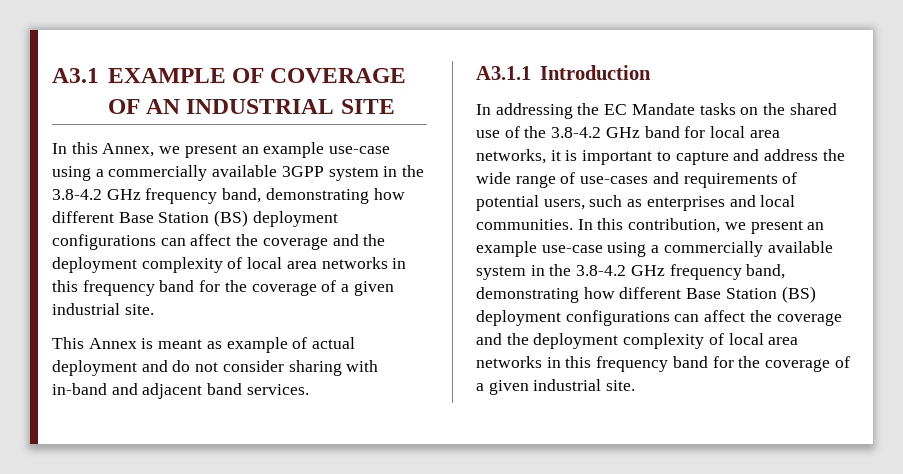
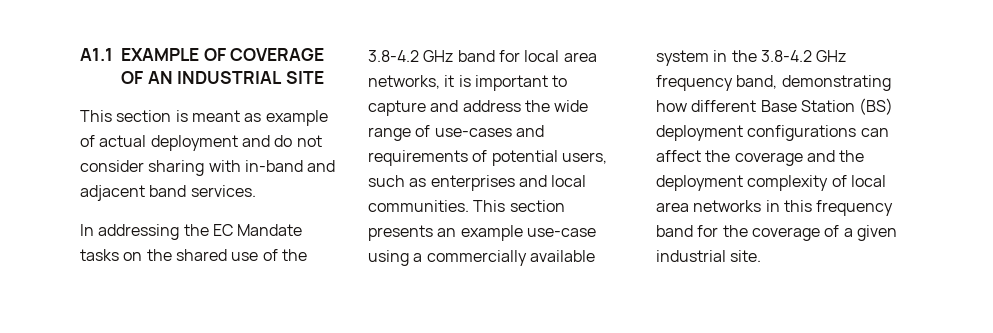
- A3.1 EXAMPLE OF COVERAGE OF AN INDUSTRIAL SITE
+ A1.1 EXAMPLE OF COVERAGE OF AN INDUSTRIAL SITE
- In this Annex, we present an example use-case using a commercially available 3GPP system in the 3.8-4.2 GHz frequency band, demonstrating how different Base Station (BS) deployment configurations can affect the coverage and the deployment complexity of local area networks in this frequency band for the coverage of a given industrial site.
- This Annex is meant as example of actual deployment and do not consider sharing with in-band and adjacent band services.
+ This section is meant as example of actual deployment and do not consider sharing with in-band and adjacent band services.
- A3.1.1 Introduction
- In this contribution, we present an example use-case using a commercially available system in the 3.8-4.2 GHz frequency band, demonstrating how different Base Station (BS) deployment configurations can affect the coverage and the deployment complexity of local area networks in this frequency band for the coverage of a given industrial site.
+ This section presents an example use-case using a commercially available system in the 3.8-4.2 GHz frequency band, demonstrating how different Base Station (BS) deployment configurations can affect the coverage and the deployment complexity of local area networks in this frequency band for the coverage of a given industrial site.

